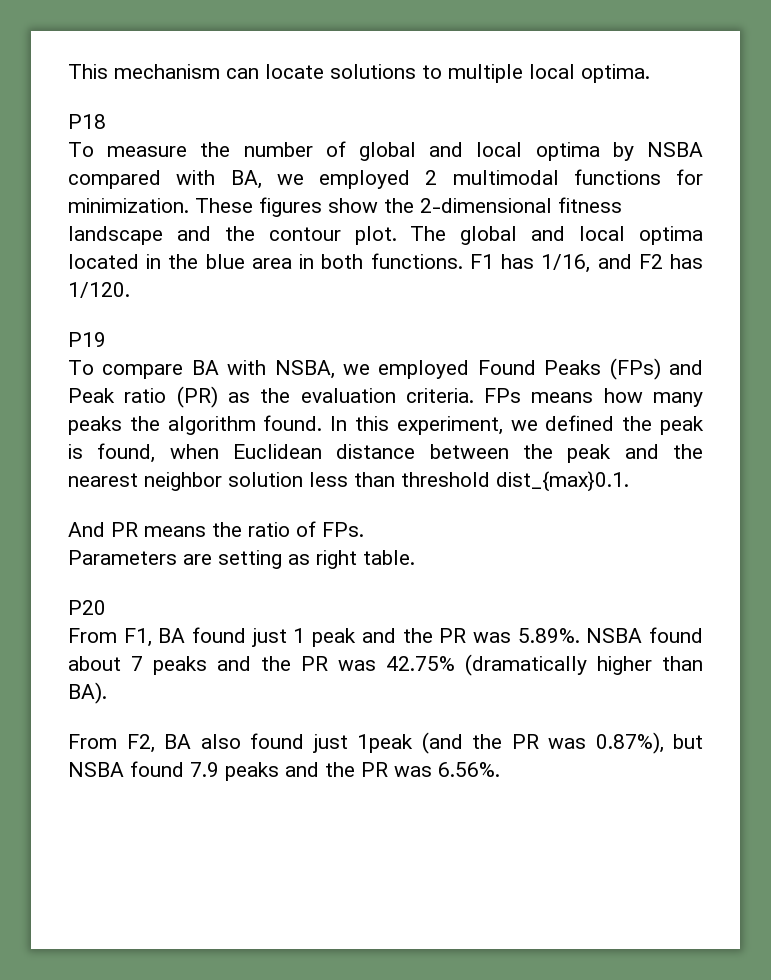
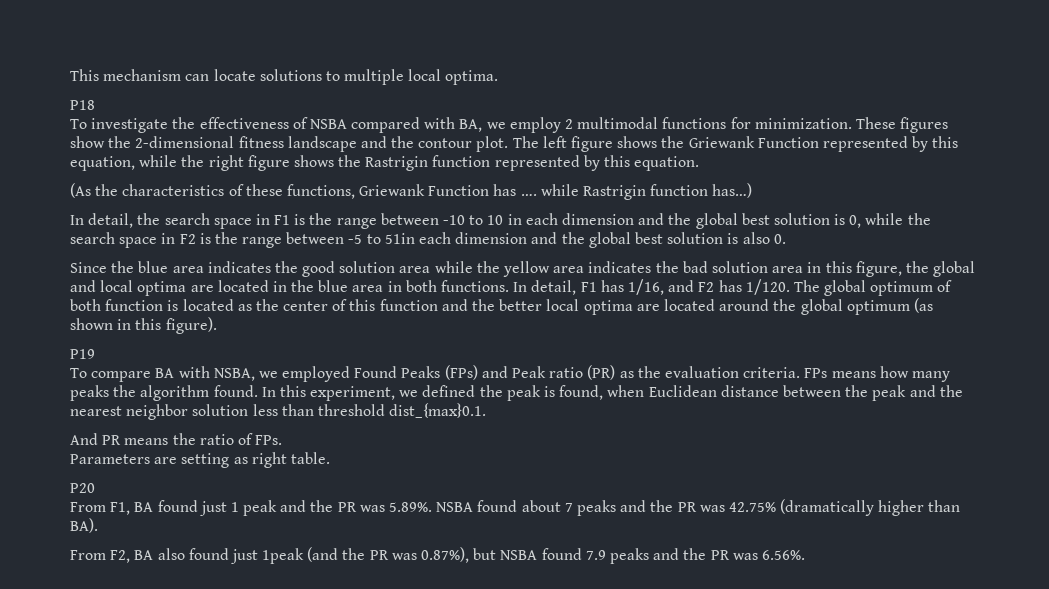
- To measure the number of global and local optima by NSBA compared with BA, we employed 2 multimodal functions for minimization.
+ To investigate the effectiveness of NSBA compared with BA, we employ 2 multimodal functions for minimization.
- The global and local optima located in the blue area in both functions.
+ The left figure shows the Griewank Function represented by this equation, while the right figure shows the Rastrigin function represented by this equation.
+ (As the characteristics of these functions, Griewank Function has …. while Rastrigin function has…)
+ In detail, the search space in F1 is the range between -10 to 10 in each dimension and the global best solution is 0, while the search space in F2 is the range between -5 to 51in each dimension and the global best solution is also 0.
+ Since the blue area indicates the good solution area while the yellow area indicates the bad solution area in this figure, the global and local optima are located in the blue area in both functions.
- F1 has 1/16, and F2 has 1/120.
+ In detail, F1 has 1/16, and F2 has 1/120. The global optimum of both function is located as the center of this function and the better local optima are located around the global optimum (as shown in this figure).

